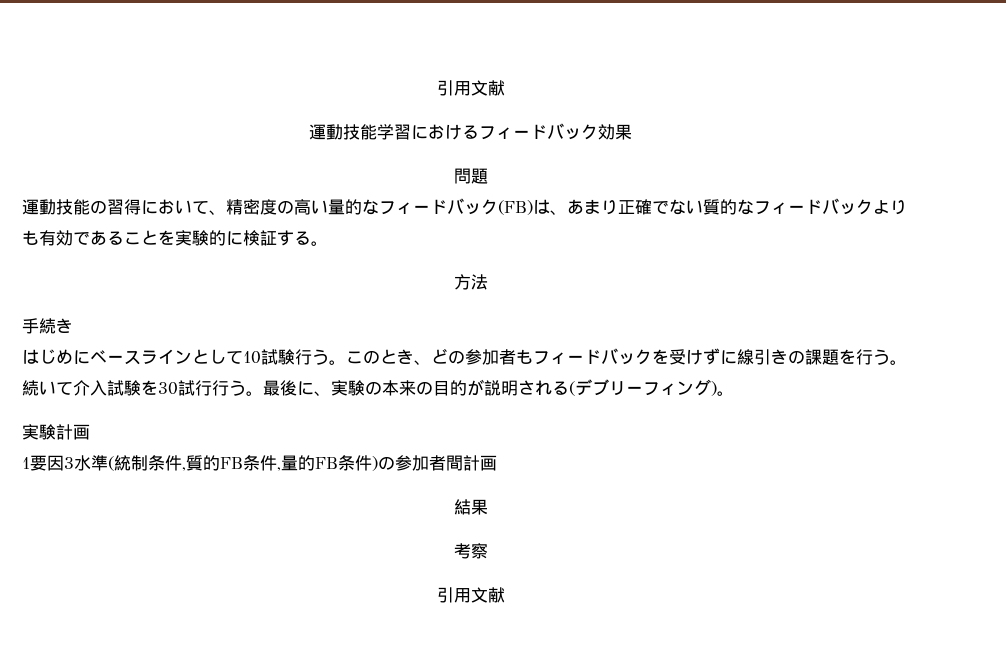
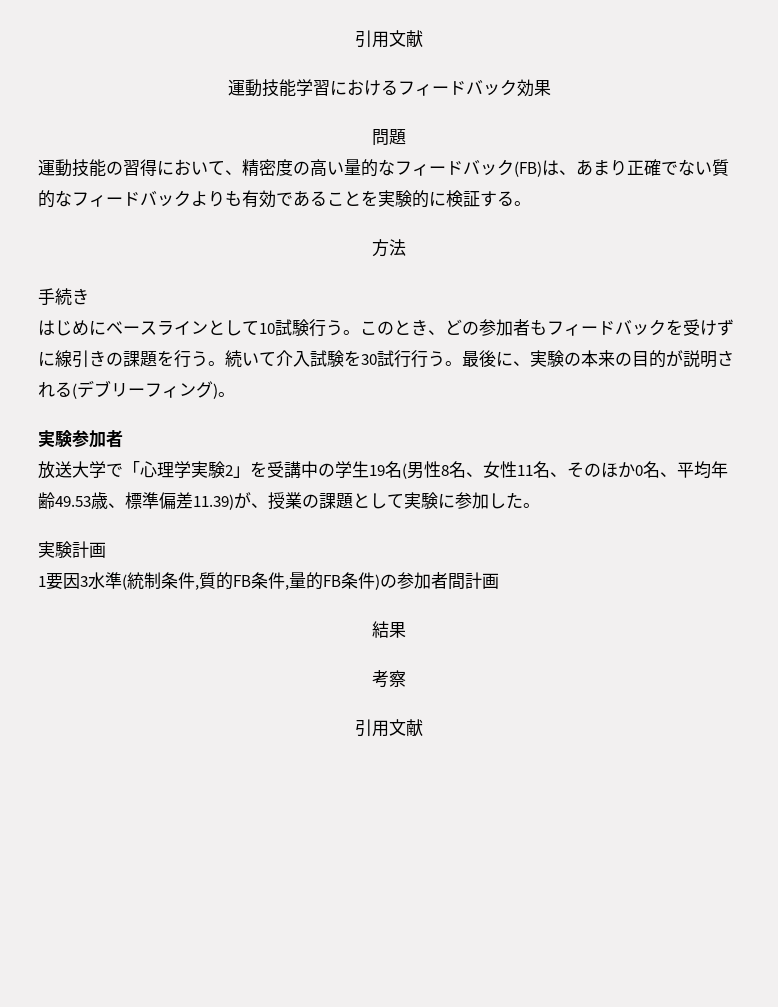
+ 実験参加者
+ 放送大学で「心理学実験2」を受講中の学生19名(男性8名、女性11名、そのほか0名、平均年齢49.53歳、標準偏差11.39)が、授業の課題として実験に参加した。

